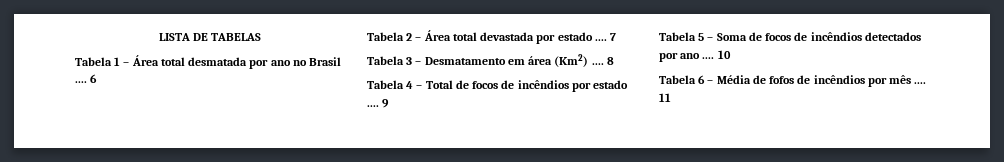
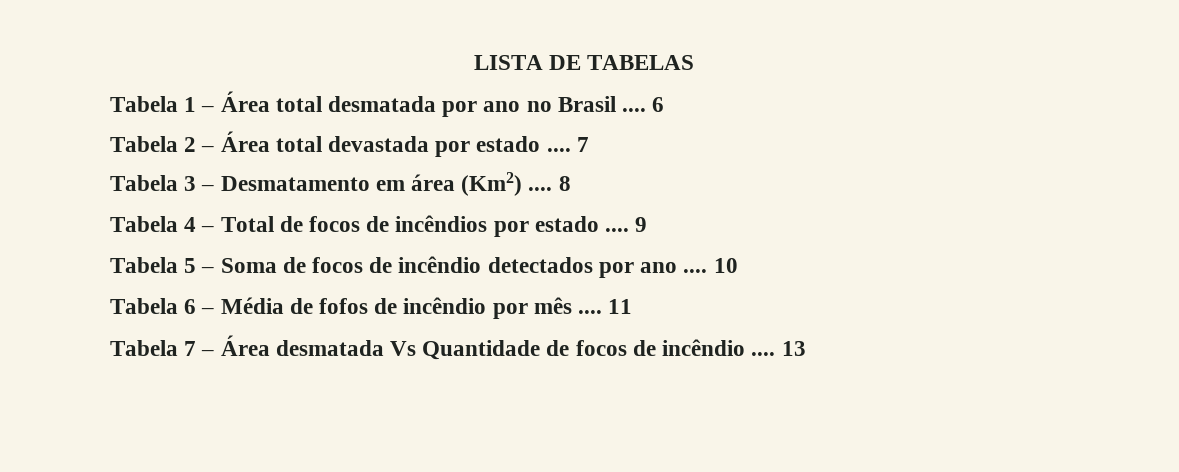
- Tabela 5 – Soma de focos de incêndios detectados por ano ....
+ Tabela 5 – Soma de focos de incêndio detectados por ano ....
- Tabela 6 – Média de fofos de incêndios por mês ....
+ Tabela 6 – Média de fofos de incêndio por mês ....
+ Tabela 7 – Área desmatada Vs Quantidade de focos de incêndio .... 13

